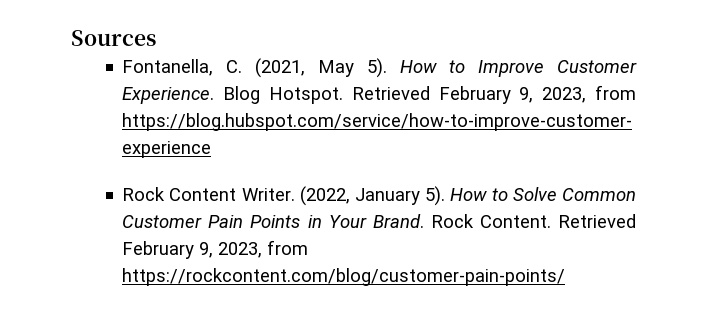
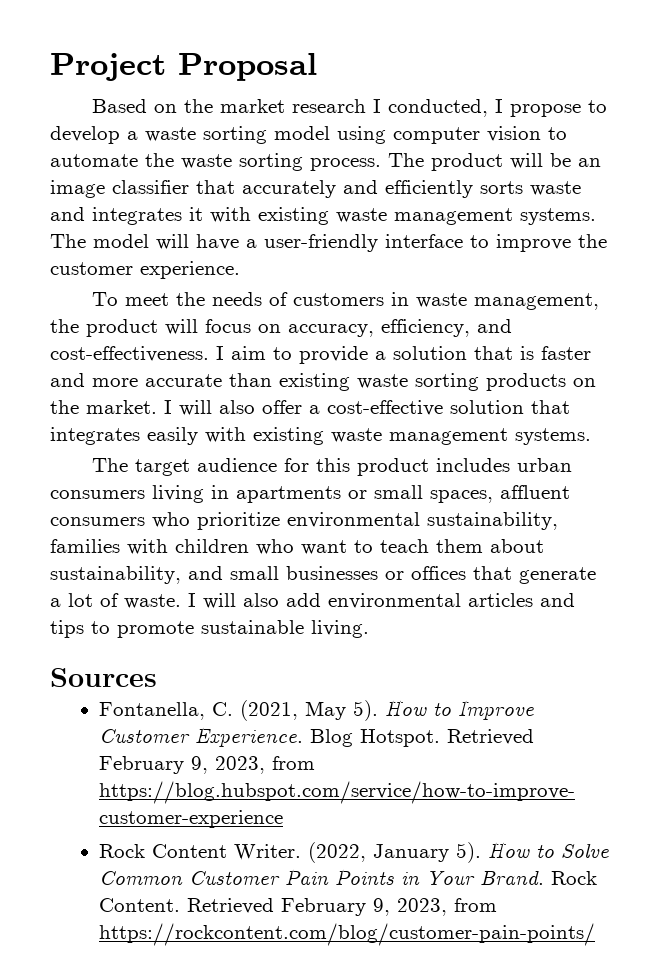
+ Project Proposal
+ Based on the market research I conducted, I propose to develop a waste sorting model using computer vision to automate the waste sorting process. The product will be an image classifier that accurately and efficiently sorts waste and integrates it with existing waste management systems. The model will have a user-friendly interface to improve the customer experience.
+ To meet the needs of customers in waste management, the product will focus on accuracy, efficiency, and cost-effectiveness. I aim to provide a solution that is faster and more accurate than existing waste sorting products on the market. I will also offer a cost-effective solution that integrates easily with existing waste management systems.
+ The target audience for this product includes urban consumers living in apartments or small spaces, affluent consumers who prioritize environmental sustainability, families with children who want to teach them about sustainability, and small businesses or offices that generate a lot of waste. I will also add environmental articles and tips to promote sustainable living.

